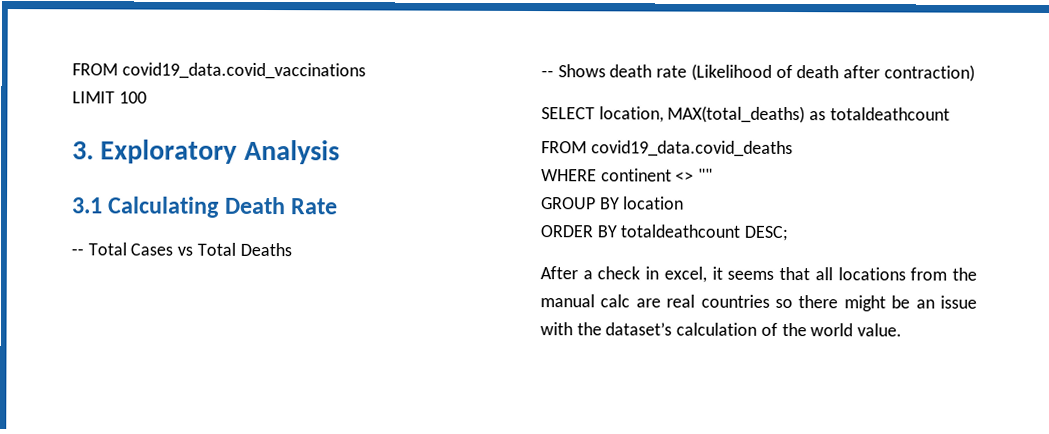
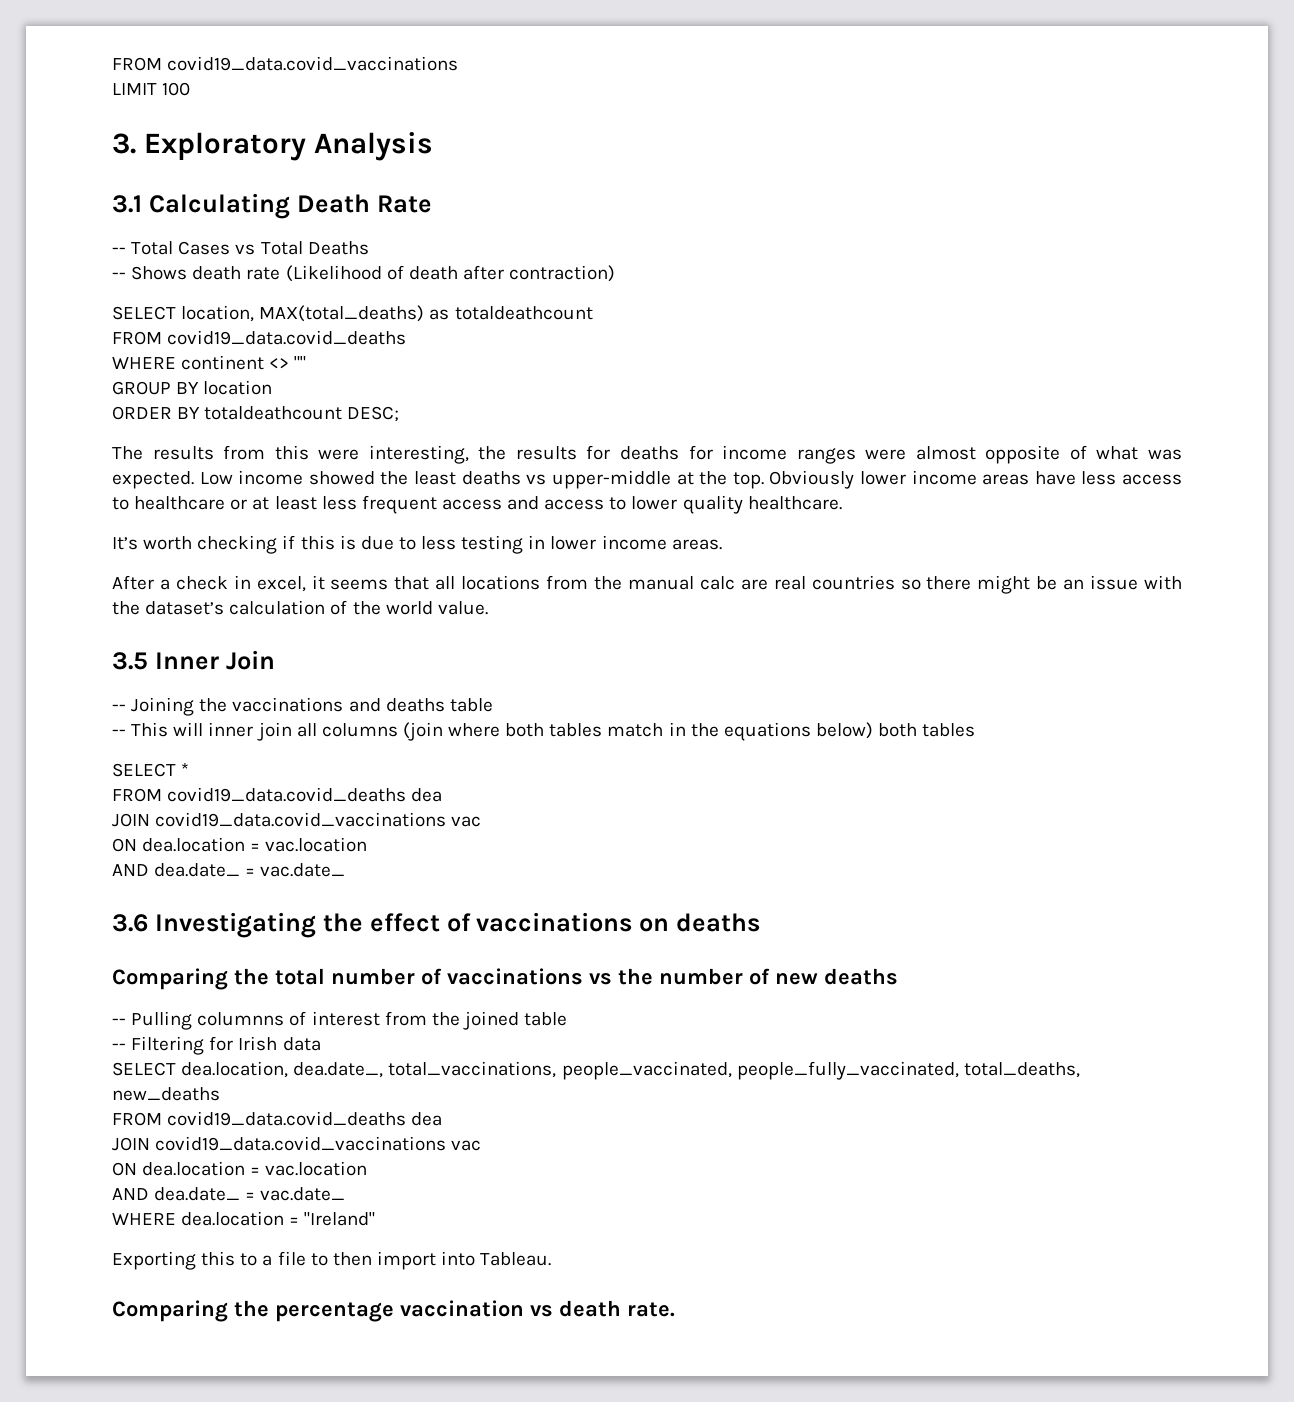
+ The results from this were interesting, the results for deaths for income ranges were almost opposite of what was expected. Low income showed the least deaths vs upper-middle at the top. Obviously lower income areas have less access to healthcare or at least less frequent access and access to lower quality healthcare.
+ It’s worth checking if this is due to less testing in lower income areas.
+ 3.5 Inner Join
+ -- Joining the vaccinations and deaths table
+ -- This will inner join all columns (join where both tables match in the equations below) both tables
+ SELECT *
+ FROM covid19_data.covid_deaths dea
+ JOIN covid19_data.covid_vaccinations vac
+ ON dea.location = vac.location
+ AND dea.date_ = vac.date_
+ 3.6 Investigating the effect of vaccinations on deaths
+ Comparing the total number of vaccinations vs the number of new deaths
+ -- Pulling columnns of interest from the joined table
+ -- Filtering for Irish data
+ SELECT dea.location, dea.date_, total_vaccinations, people_vaccinated, people_fully_vaccinated, total_deaths, new_deaths
+ FROM covid19_data.covid_deaths dea
+ JOIN covid19_data.covid_vaccinations vac
+ ON dea.location = vac.location
+ AND dea.date_ = vac.date_
+ WHERE dea.location = "Ireland"
+ Exporting this to a file to then import into Tableau.
+ Comparing the percentage vaccination vs death rate.

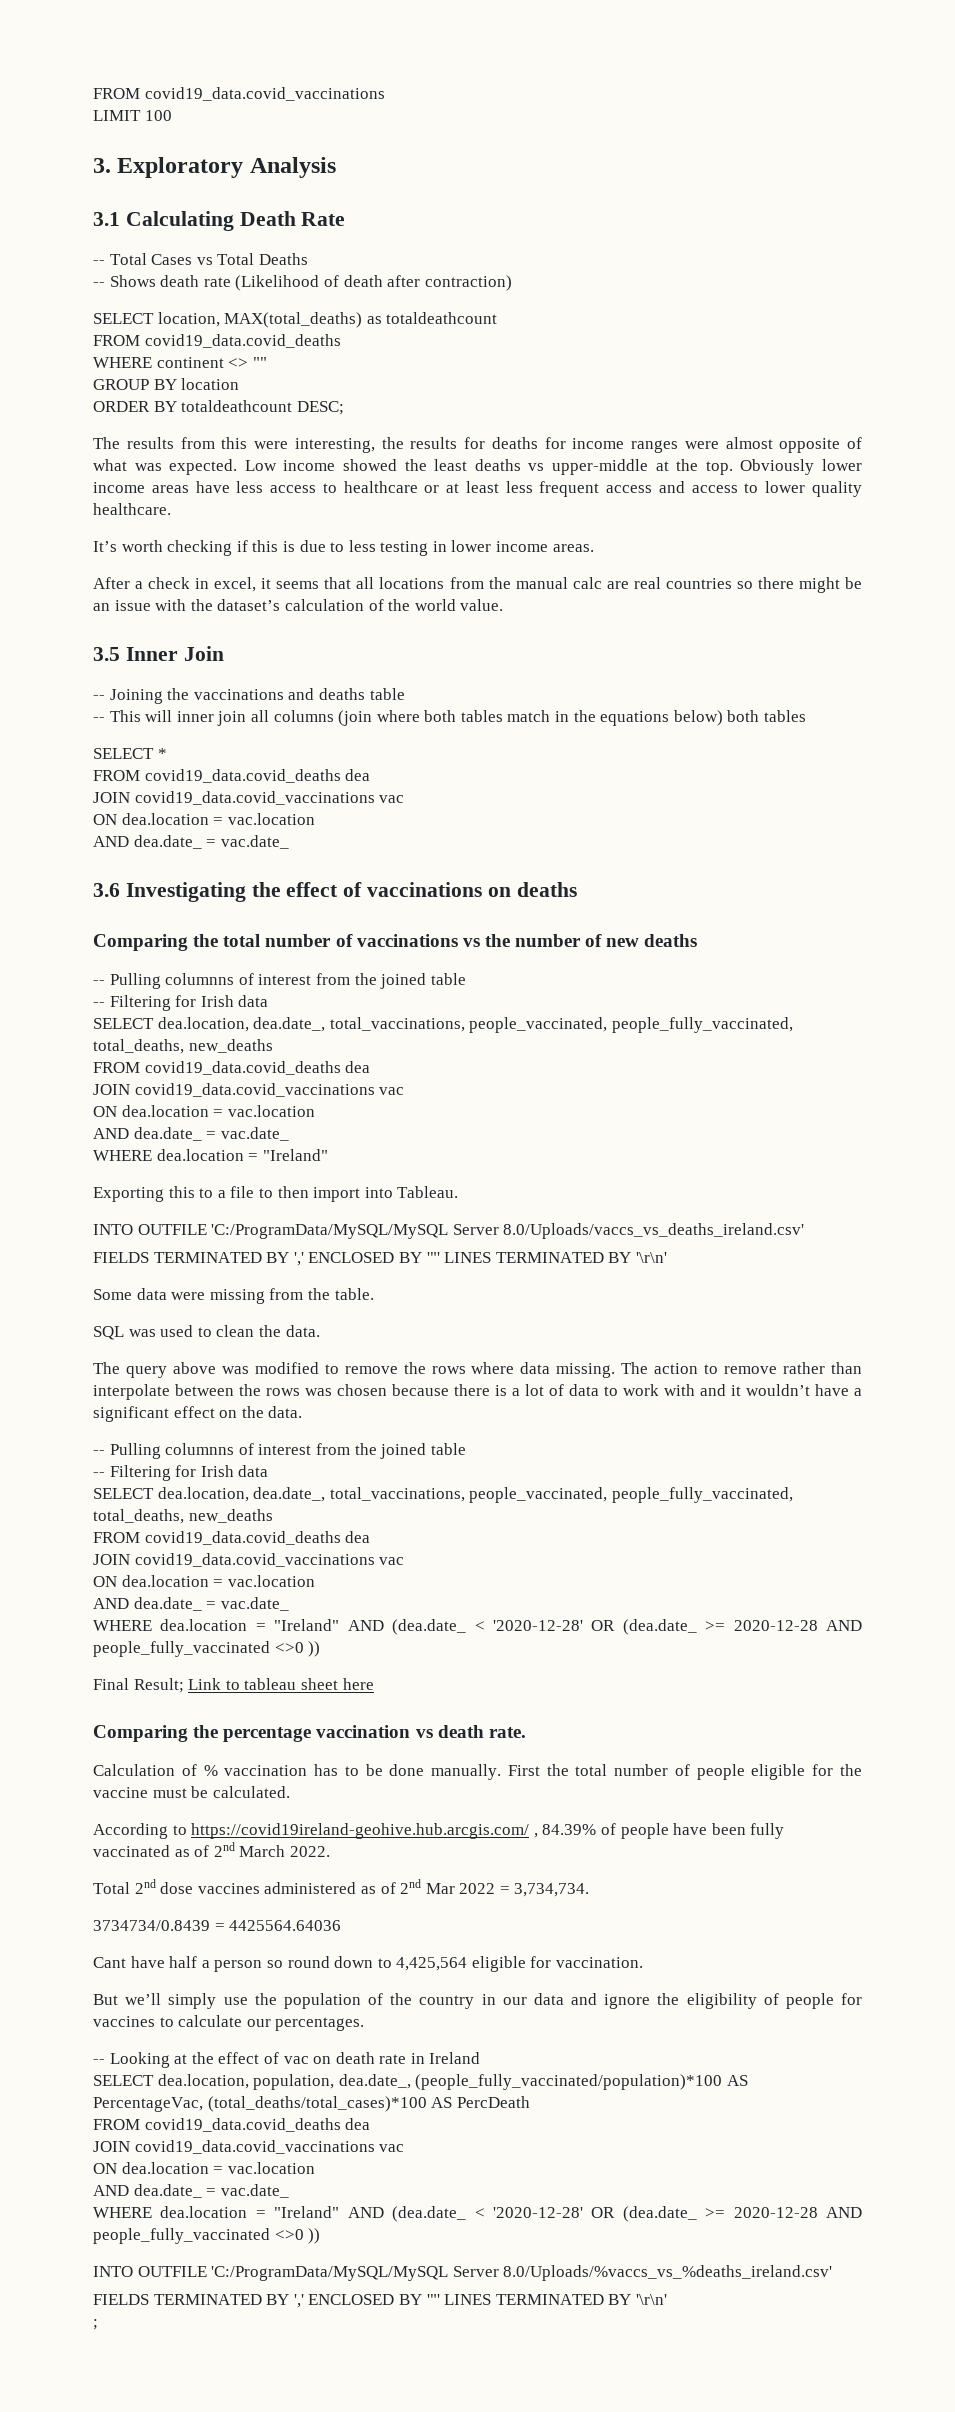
+ INTO OUTFILE 'C:/ProgramData/MySQL/MySQL Server 8.0/Uploads/vaccs_vs_deaths_ireland.csv'
+ FIELDS TERMINATED BY ',' ENCLOSED BY '"' LINES TERMINATED BY '\r\n'
+ Some data were missing from the table.
+ SQL was used to clean the data.
+ The query above was modified to remove the rows where data missing. The action to remove rather than interpolate between the rows was chosen because there is a lot of data to work with and it wouldn’t have a significant effect on the data.
+ -- Pulling columnns of interest from the joined table
+ -- Filtering for Irish data
+ SELECT dea.location, dea.date_, total_vaccinations, people_vaccinated, people_fully_vaccinated, total_deaths, new_deaths
+ FROM covid19_data.covid_deaths dea
+ JOIN covid19_data.covid_vaccinations vac
+ ON dea.location = vac.location
+ AND dea.date_ = vac.date_
+ WHERE dea.location = "Ireland" AND (dea.date_ < '2020-12-28' OR (dea.date_ >= 2020-12-28 AND people_fully_vaccinated <>0 ))
+ Final Result; Link to tableau sheet here
+ Calculation of % vaccination has to be done manually. First the total number of people eligible for the vaccine must be calculated.
+ According to https://covid19ireland-geohive.hub.arcgis.com/ , 84.39% of people have been fully vaccinated as of 2nd March 2022.
+ Total 2nd dose vaccines administered as of 2nd Mar 2022 = 3,734,734.
+ 3734734/0.8439 = 4425564.64036
+ Cant have half a person so round down to 4,425,564 eligible for vaccination.
+ But we’ll simply use the population of the country in our data and ignore the eligibility of people for vaccines to calculate our percentages.
+ -- Looking at the effect of vac on death rate in Ireland
+ SELECT dea.location, population, dea.date_, (people_fully_vaccinated/population)*100 AS PercentageVac, (total_deaths/total_cases)*100 AS PercDeath
+ FROM covid19_data.covid_deaths dea
+ JOIN covid19_data.covid_vaccinations vac
+ ON dea.location = vac.location
+ AND dea.date_ = vac.date_
+ WHERE dea.location = "Ireland" AND (dea.date_ < '2020-12-28' OR (dea.date_ >= 2020-12-28 AND people_fully_vaccinated <>0 ))
+ INTO OUTFILE 'C:/ProgramData/MySQL/MySQL Server 8.0/Uploads/%vaccs_vs_%deaths_ireland.csv'
+ FIELDS TERMINATED BY ',' ENCLOSED BY '"' LINES TERMINATED BY '\r\n'
+ ;

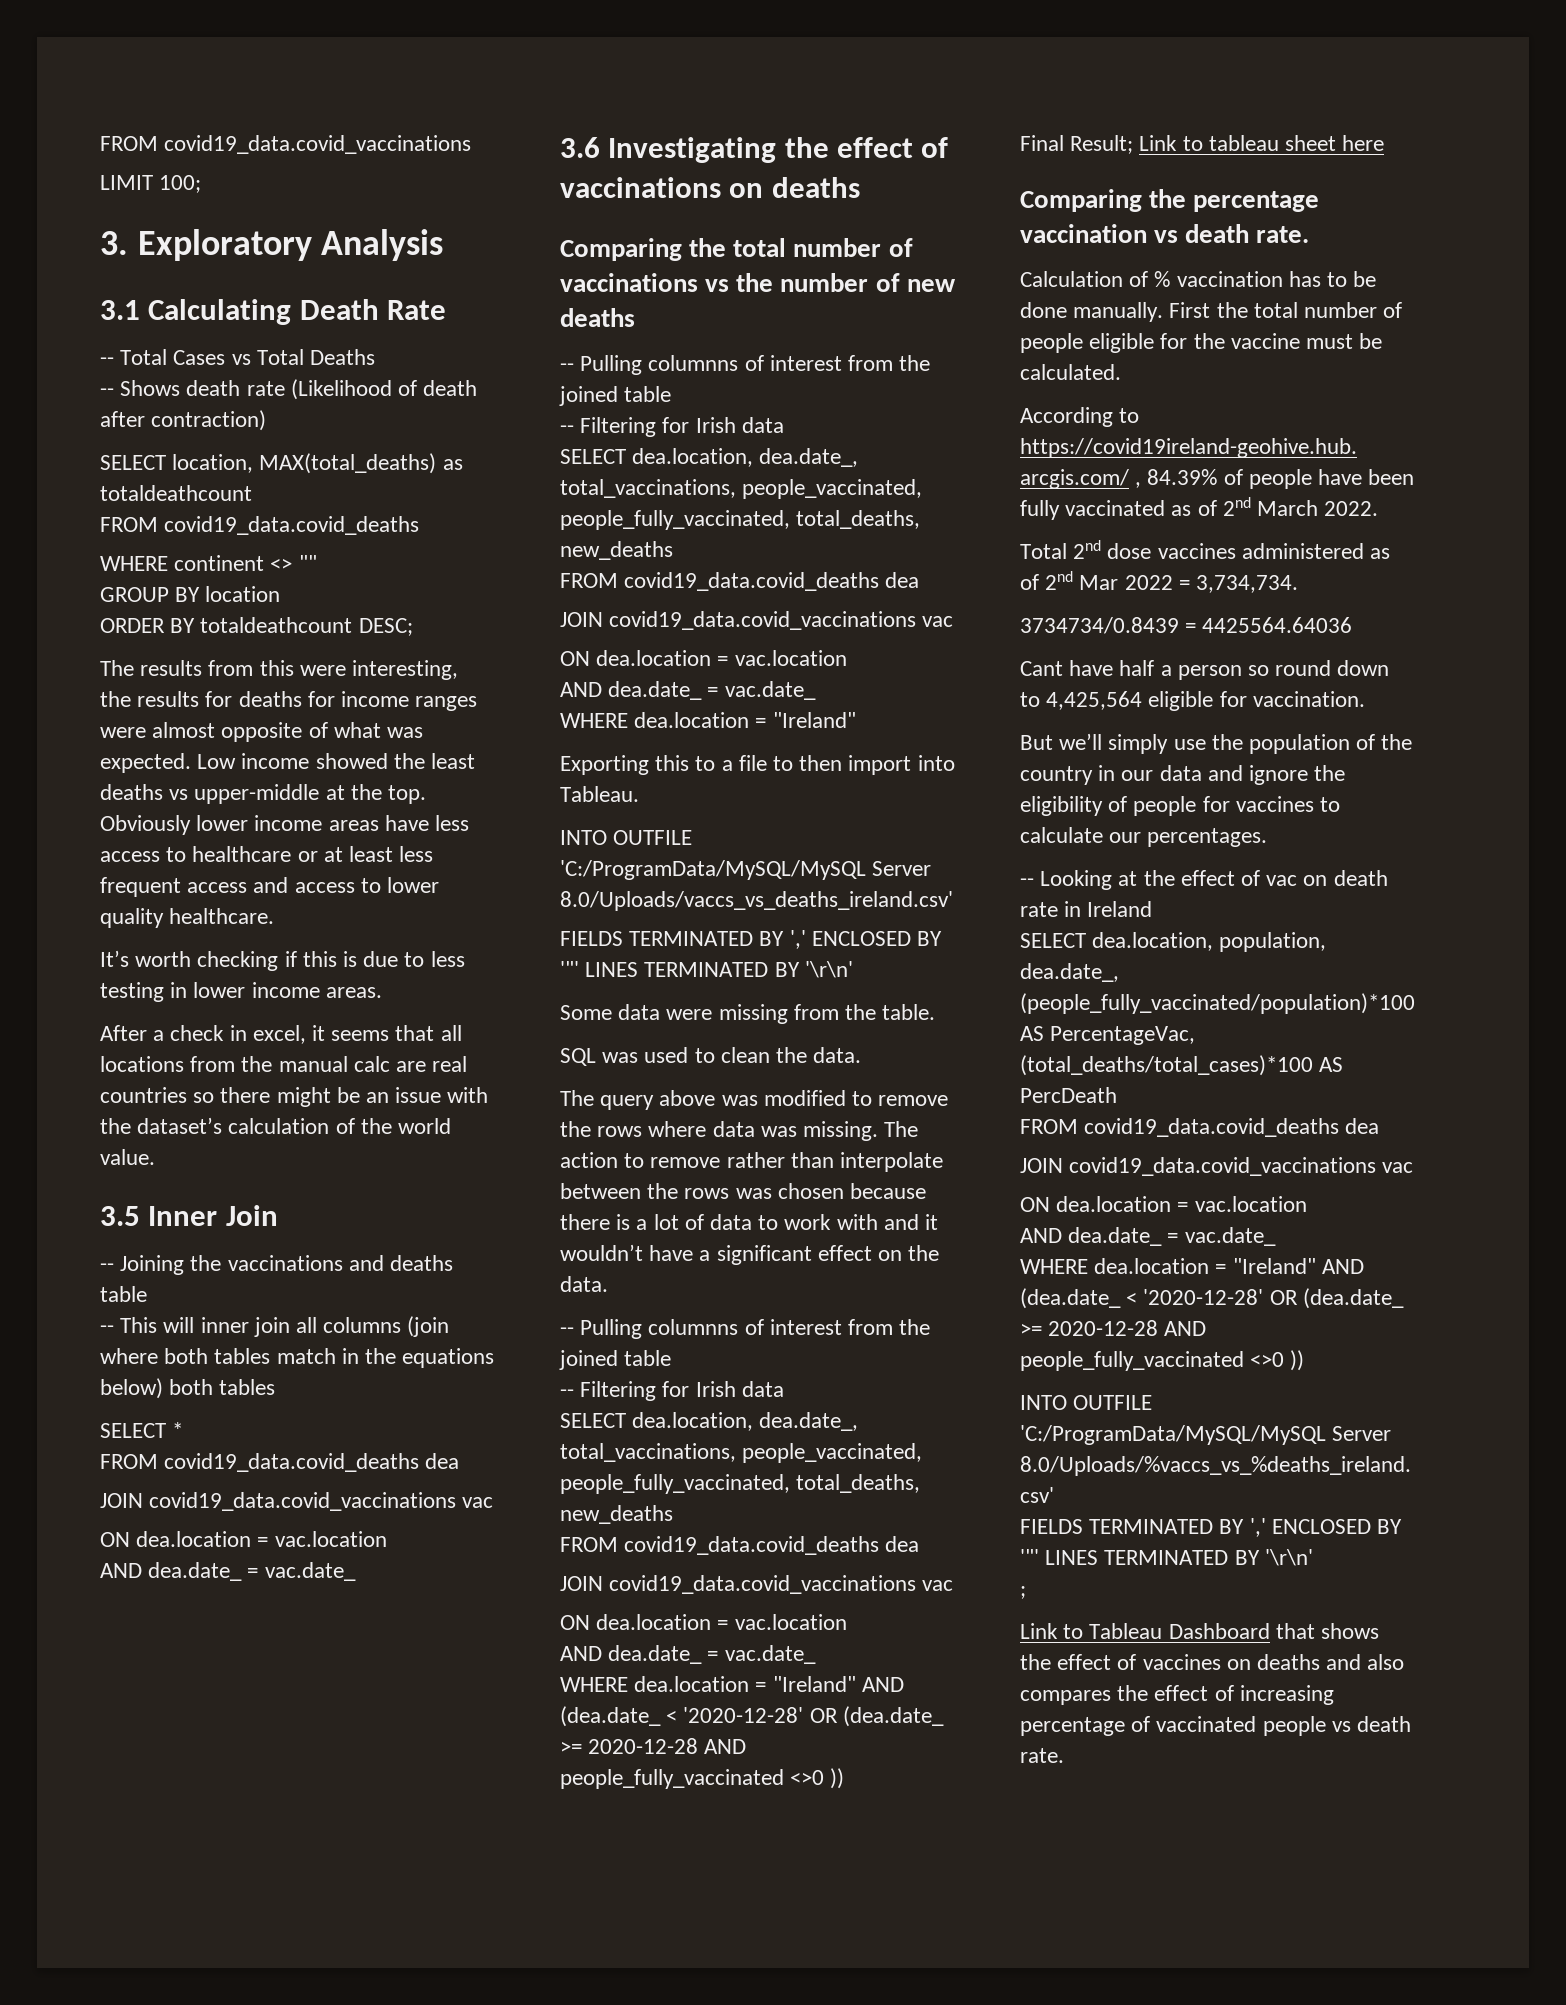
- LIMIT 100
+ LIMIT 100;
- The query above was modified to remove the rows where data missing.
+ The query above was modified to remove the rows where data was missing.
+ Link to Tableau Dashboard that shows the effect of vaccines on deaths and also compares the effect of increasing percentage of vaccinated people vs death rate.

